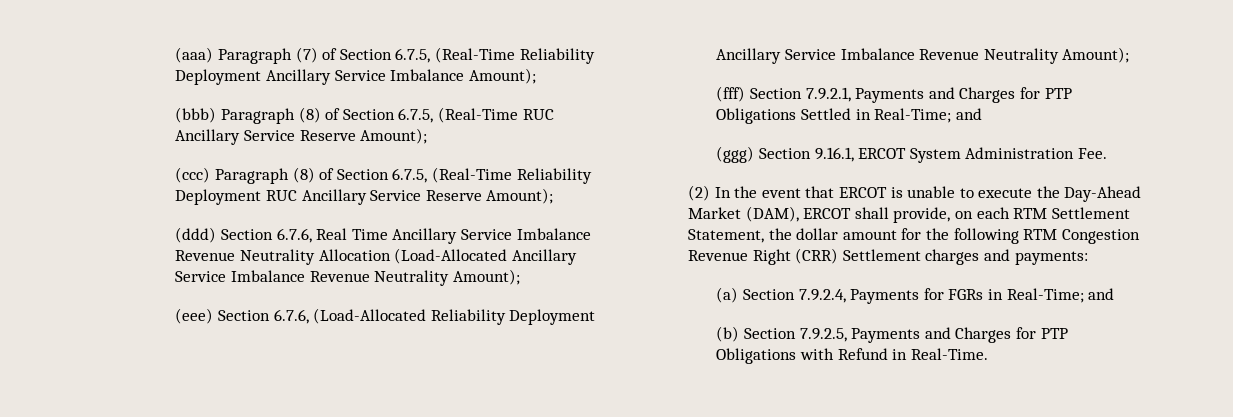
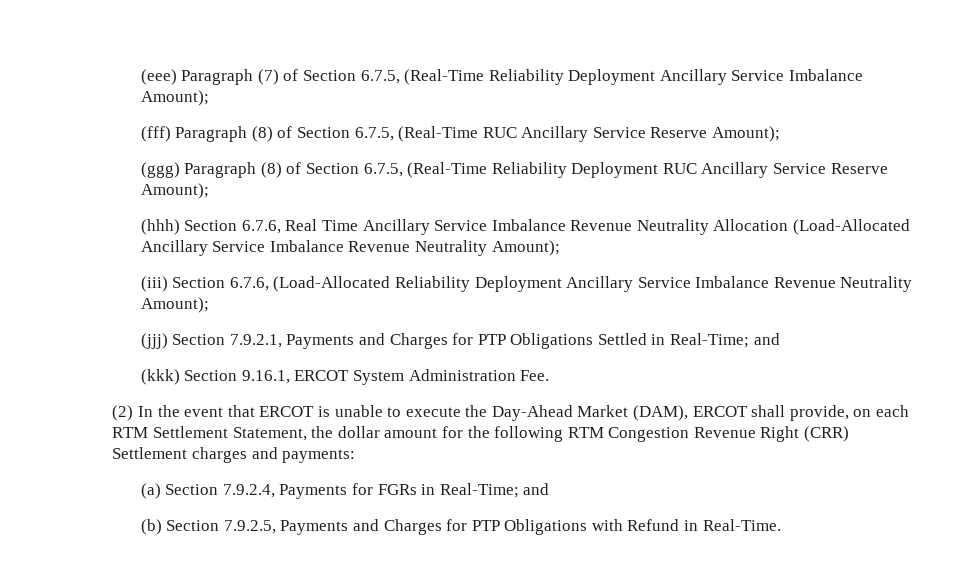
- (aaa) Paragraph (7) of Section 6.7.5, (Real-Time Reliability Deployment Ancillary Service Imbalance Amount);
+ (eee) Paragraph (7) of Section 6.7.5, (Real-Time Reliability Deployment Ancillary Service Imbalance Amount);
- (bbb) Paragraph (8) of Section 6.7.5, (Real-Time RUC Ancillary Service Reserve Amount);
+ (fff) Paragraph (8) of Section 6.7.5, (Real-Time RUC Ancillary Service Reserve Amount);
- (ccc) Paragraph (8) of Section 6.7.5, (Real-Time Reliability Deployment RUC Ancillary Service Reserve Amount);
+ (ggg) Paragraph (8) of Section 6.7.5, (Real-Time Reliability Deployment RUC Ancillary Service Reserve Amount);
- (ddd) Section 6.7.6, Real Time Ancillary Service Imbalance Revenue Neutrality Allocation (Load-Allocated Ancillary Service Imbalance Revenue Neutrality Amount);
+ (hhh) Section 6.7.6, Real Time Ancillary Service Imbalance Revenue Neutrality Allocation (Load-Allocated Ancillary Service Imbalance Revenue Neutrality Amount);
- (eee) Section 6.7.6, (Load-Allocated Reliability Deployment Ancillary Service Imbalance Revenue Neutrality Amount);
+ (iii) Section 6.7.6, (Load-Allocated Reliability Deployment Ancillary Service Imbalance Revenue Neutrality Amount);
- (fff) Section 7.9.2.1, Payments and Charges for PTP Obligations Settled in Real-Time; and
+ (jjj) Section 7.9.2.1, Payments and Charges for PTP Obligations Settled in Real-Time; and
- (ggg) Section 9.16.1, ERCOT System Administration Fee.
+ (kkk) Section 9.16.1, ERCOT System Administration Fee.

